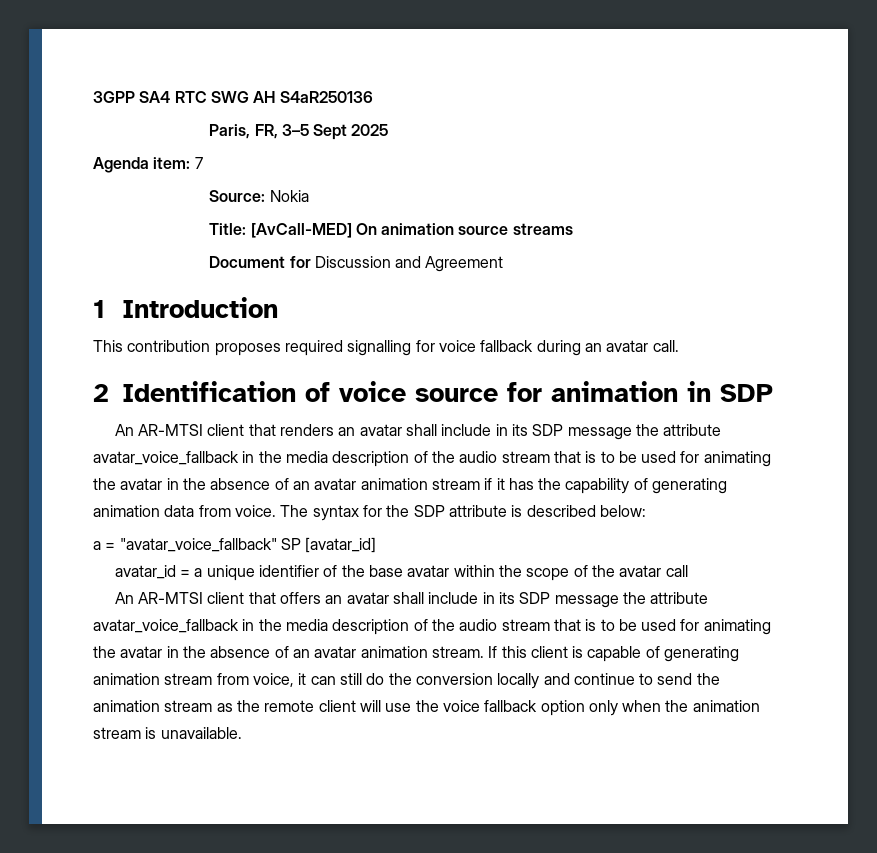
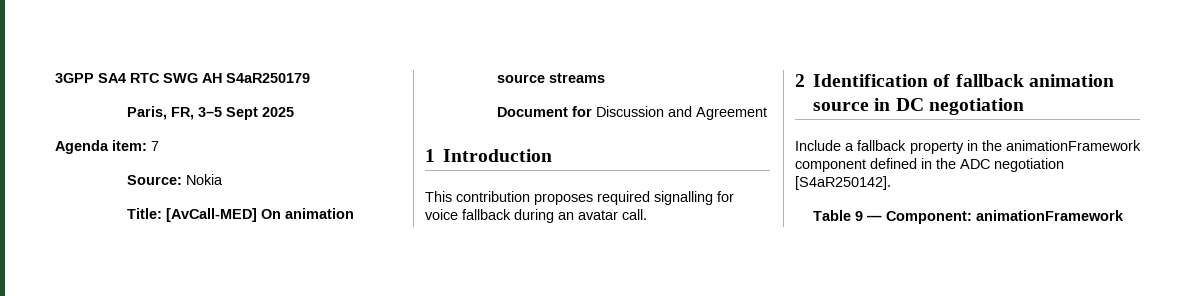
- 3GPP SA4 RTC SWG AH S4aR250136
+ 3GPP SA4 RTC SWG AH S4aR250179
- 2 Identification of voice source for animation in SDP
- An AR-MTSI client that renders an avatar shall include in its SDP message the attribute avatar_voice_fallback in the media description of the audio stream that is to be used for animating the avatar in the absence of an avatar animation stream if it has the capability of generating animation data from voice. The syntax for the SDP attribute is described below:
- a = "avatar_voice_fallback" SP [avatar_id]
- avatar_id = a unique identifier of the base avatar within the scope of the avatar call
- An AR-MTSI client that offers an avatar shall include in its SDP message the attribute avatar_voice_fallback in the media description of the audio stream that is to be used for animating the avatar in the absence of an avatar animation stream. If this client is capable of generating animation stream from voice, it can still do the conversion locally and continue to send the animation stream as the remote client will use the voice fallback option only when the animation stream is unavailable.
+ 2 Identification of fallback animation source in DC negotiation
+ Include a fallback property in the animationFramework component defined in the ADC negotiation [S4aR250142].
+ Table 9 — Component: animationFramework

